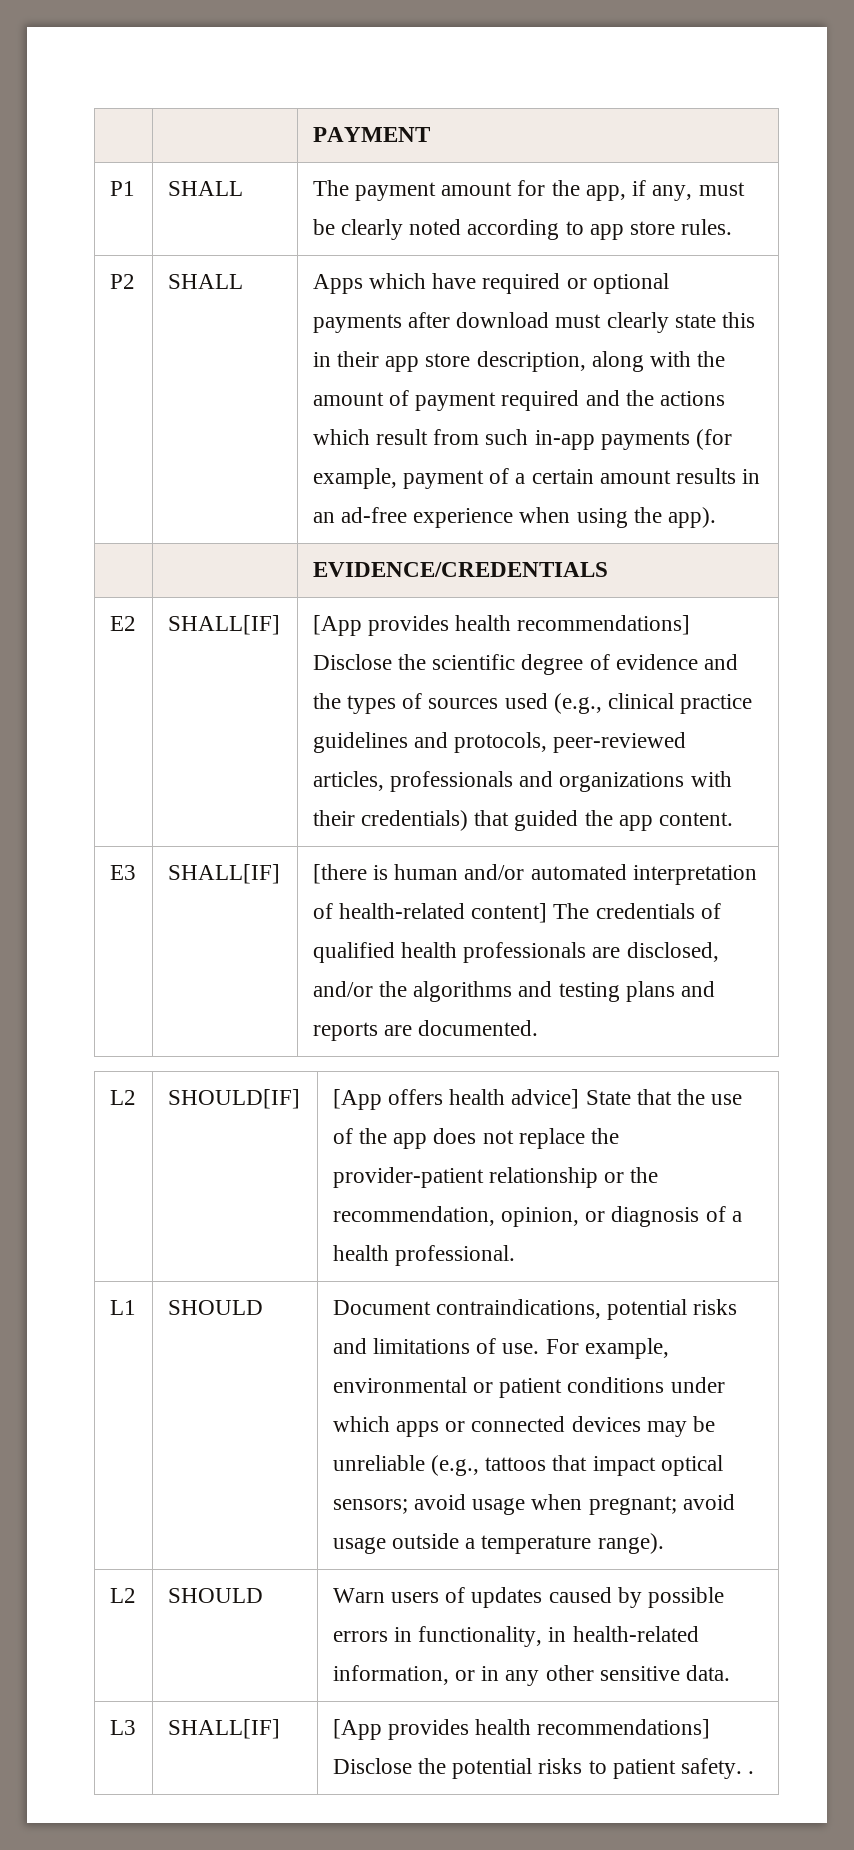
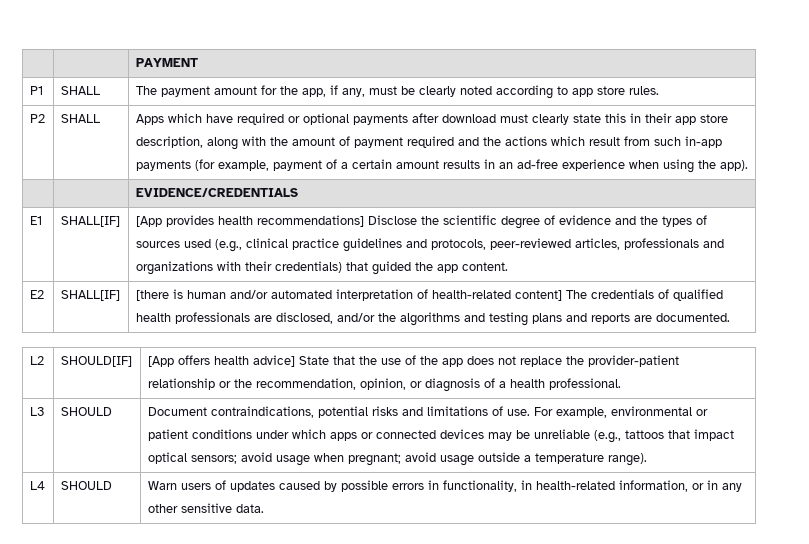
- E2 | SHALL[IF] | [App provides health recommendations] Disclose the scientific degree of evidence and the types of sources used (e.g., clinical practice guidelines and protocols, peer-reviewed articles, professionals and organizations with their credentials) that guided the app content.
+ E1 | SHALL[IF] | [App provides health recommendations] Disclose the scientific degree of evidence and the types of sources used (e.g., clinical practice guidelines and protocols, peer-reviewed articles, professionals and organizations with their credentials) that guided the app content.
- E3 | SHALL[IF] | [there is human and/or automated interpretation of health-related content] The credentials of qualified health professionals are disclosed, and/or the algorithms and testing plans and reports are documented.
+ E2 | SHALL[IF] | [there is human and/or automated interpretation of health-related content] The credentials of qualified health professionals are disclosed, and/or the algorithms and testing plans and reports are documented.
- L1
+ L3
- L2 | SHOULD | Warn users of updates caused by possible errors in functionality, in health-related information, or in any other sensitive data.
+ L4 | SHOULD | Warn users of updates caused by possible errors in functionality, in health-related information, or in any other sensitive data.
- L3 | SHALL[IF] | [App provides health recommendations] Disclose the potential risks to patient safety. .

